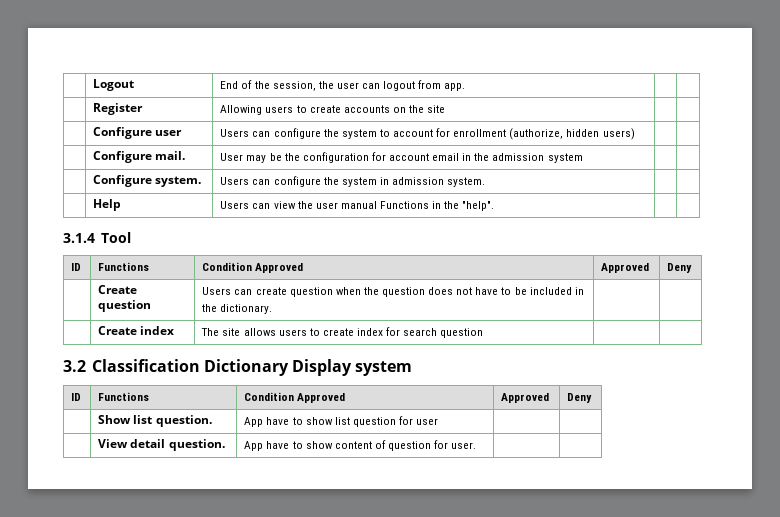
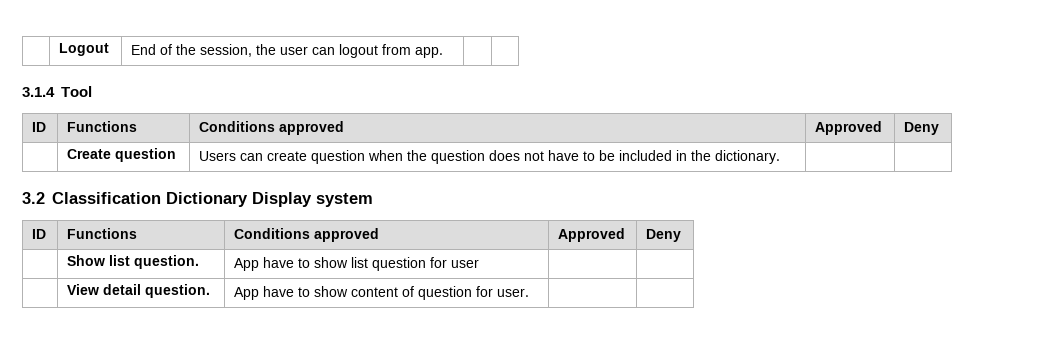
- | Register | Allowing users to create accounts on the site | |
- | Configure user | Users can configure the system to account for enrollment (authorize, hidden users) | |
- | Configure mail. | User may be the configuration for account email in the admission system | |
- | Configure system. | Users can configure the system in admission system. | |
- | Help | Users can view the user manual Functions in the "help". | |
  3.1.4 Tool
- ID | Functions | Condition Approved | Approved | Deny
+ ID | Functions | Conditions approved | Approved | Deny
- | Create index | The site allows users to create index for search question | |
  3.2 Classification Dictionary Display system
- ID | Functions | Condition Approved | Approved | Deny
+ ID | Functions | Conditions approved | Approved | Deny

